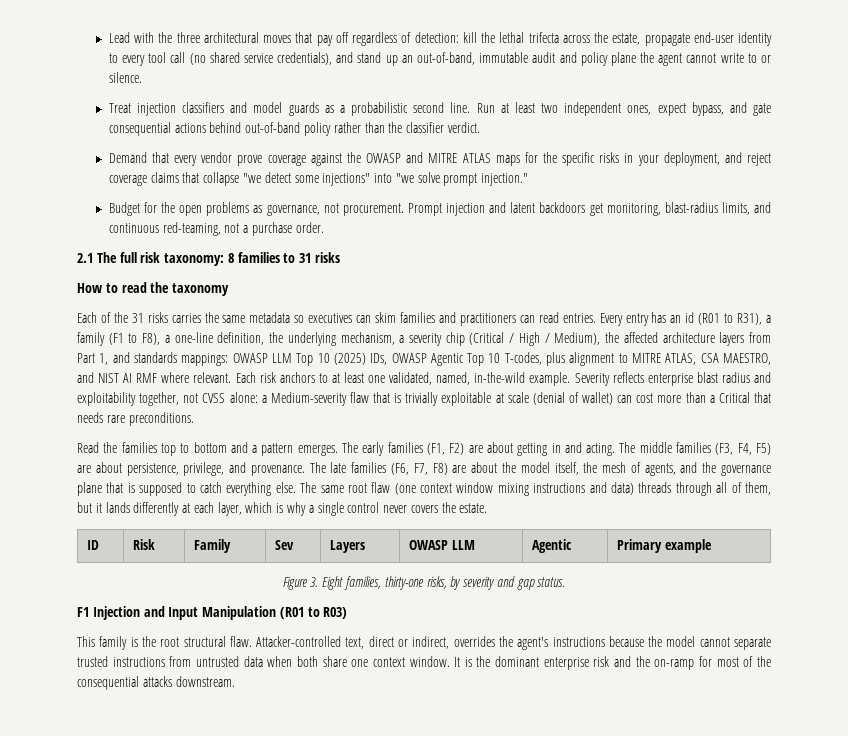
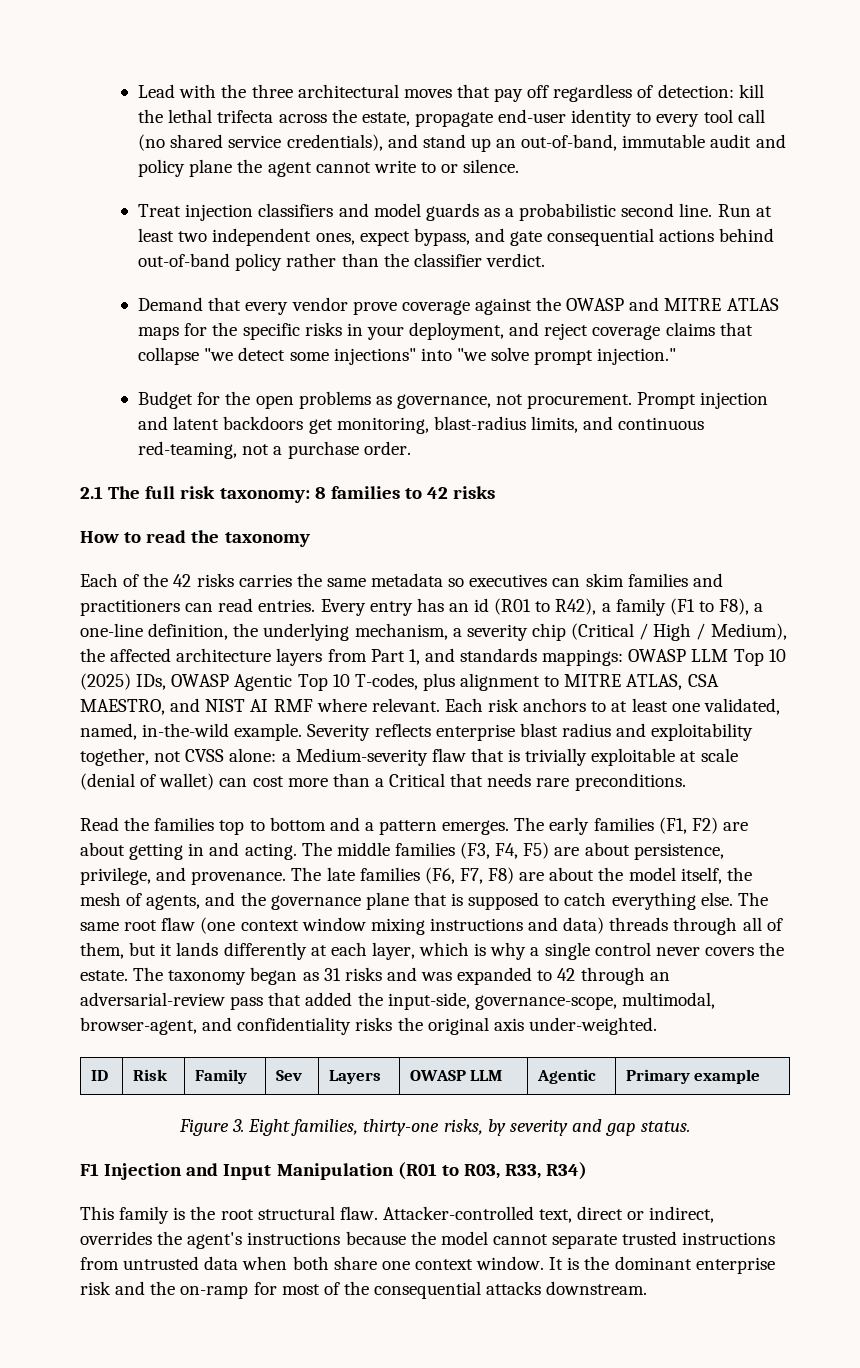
- 2.1 The full risk taxonomy: 8 families to 31 risks
+ 2.1 The full risk taxonomy: 8 families to 42 risks
- Each of the 31 risks carries the same metadata so executives can skim families and practitioners can read entries.
+ Each of the 42 risks carries the same metadata so executives can skim families and practitioners can read entries.
- Every entry has an id (R01 to R31), a family (F1 to F8), a one-line definition, the underlying mechanism, a severity chip (Critical / High / Medium), the affected architecture layers from Part 1, and standards mappings: OWASP LLM Top 10 (2025) IDs, OWASP Agentic Top 10 T-codes, plus alignment to MITRE ATLAS, CSA MAESTRO, and NIST AI RMF where relevant.
+ Every entry has an id (R01 to R42), a family (F1 to F8), a one-line definition, the underlying mechanism, a severity chip (Critical / High / Medium), the affected architecture layers from Part 1, and standards mappings: OWASP LLM Top 10 (2025) IDs, OWASP Agentic Top 10 T-codes, plus alignment to MITRE ATLAS, CSA MAESTRO, and NIST AI RMF where relevant.
+ The taxonomy began as 31 risks and was expanded to 42 through an adversarial-review pass that added the input-side, governance-scope, multimodal, browser-agent, and confidentiality risks the original axis under-weighted.
- F1 Injection and Input Manipulation (R01 to R03)
+ F1 Injection and Input Manipulation (R01 to R03, R33, R34)

